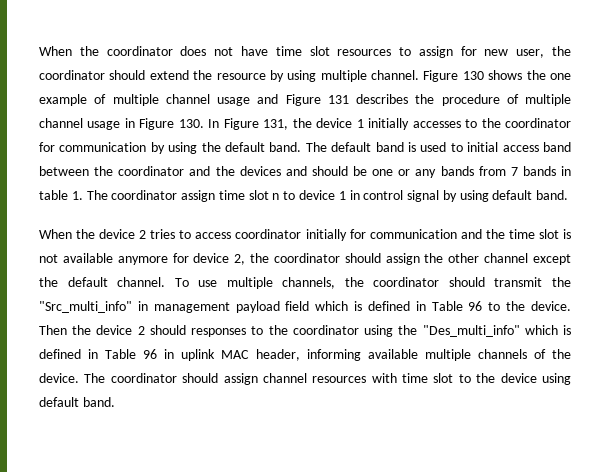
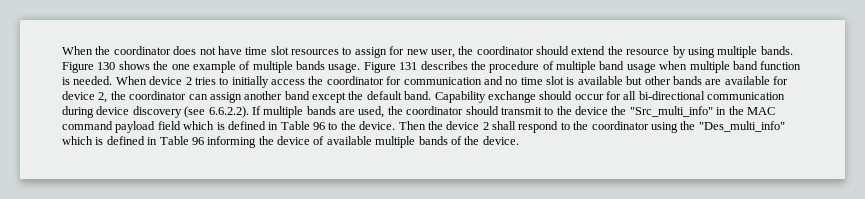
- When the coordinator does not have time slot resources to assign for new user, the coordinator should extend the resource by using multiple channel.
+ When the coordinator does not have time slot resources to assign for new user, the coordinator should extend the resource by using multiple bands.
- Figure 130 shows the one example of multiple channel usage and Figure 131 describes the procedure of multiple channel usage in Figure 130. In Figure 131, the device 1 initially accesses to the coordinator for communication by using the default band. The default band is used to initial access band between the coordinator and the devices and should be one or any bands from 7 bands in table 1. The coordinator assign time slot n to device 1 in control signal by using default band.
- When the device 2 tries to access coordinator initially for communication and the time slot is not available anymore for device 2, the coordinator should assign the other channel except the default channel. To use multiple channels, the coordinator should transmit the "Src_multi_info" in management payload field which is defined in Table 96 to the device.
+ Figure 130 shows the one example of multiple bands usage. Figure 131 describes the procedure of multiple band usage when multiple band function is needed. When device 2 tries to initially access the coordinator for communication and no time slot is available but other bands are available for device 2, the coordinator can assign another band except the default band. Capability exchange should occur for all bi-directional communication during device discovery (see 6.6.2.2). If multiple bands are used, the coordinator should transmit to the device the "Src_multi_info" in the MAC command payload field which is defined in Table 96 to the device.
- Then the device 2 should responses to the coordinator using the "Des_multi_info" which is defined in Table 96 in uplink MAC header, informing available multiple channels of the device. The coordinator should assign channel resources with time slot to the device using default band.
+ Then the device 2 shall respond to the coordinator using the "Des_multi_info" which is defined in Table 96 informing the device of available multiple bands of the device.

